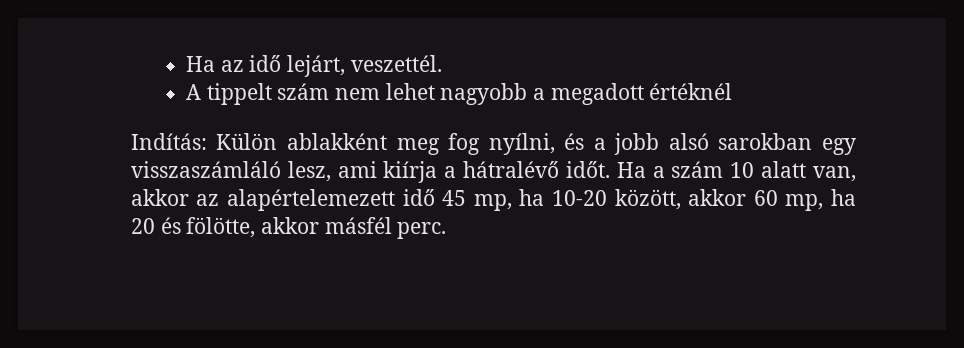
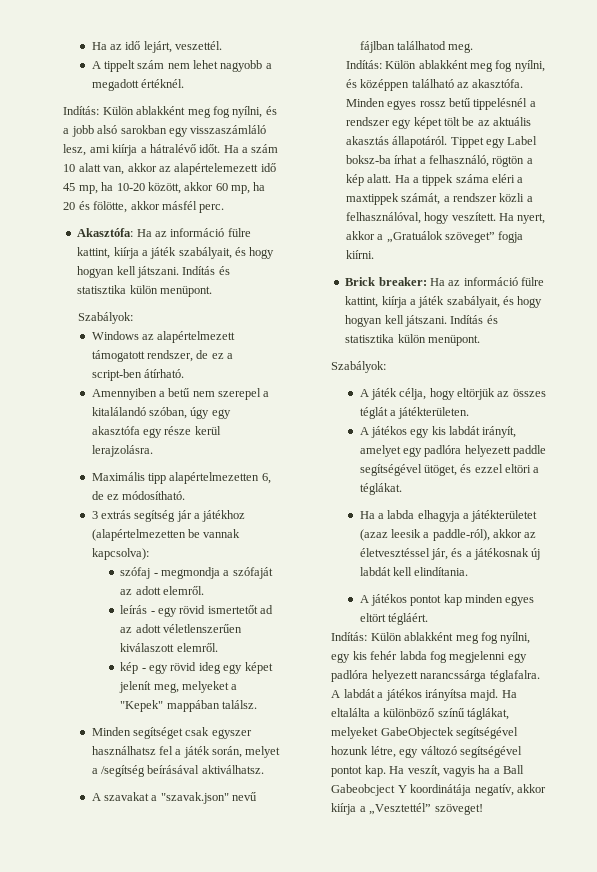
- A tippelt szám nem lehet nagyobb a megadott értéknél
+ A tippelt szám nem lehet nagyobb a megadott értéknél.
+ Akasztófa: Ha az információ fülre kattint, kiírja a játék szabályait, és hogy hogyan kell játszani. Indítás és statisztika külön menüpont.
+ Szabályok:
+ Windows az alapértelmezett támogatott rendszer, de ez a script-ben átírható.
+ Amennyiben a betű nem szerepel a kitalálandó szóban, úgy egy akasztófa egy része kerül lerajzolásra.
+ Maximális tipp alapértelmezetten 6, de ez módosítható.
+ 3 extrás segítség jár a játékhoz (alapértelmezetten be vannak kapcsolva):
+ szófaj - megmondja a szófaját az adott elemről.
+ leírás - egy rövid ismertetőt ad az adott véletlenszerűen kiválaszott elemről.
+ kép - egy rövid ideg egy képet jelenít meg, melyeket a "Kepek" mappában találsz.
+ Minden segítséget csak egyszer használhatsz fel a játék során, melyet a /segítség beírásával aktiválhatsz.
+ A szavakat a "szavak.json" nevű fájlban találhatod meg.
+ Indítás: Külön ablakként meg fog nyílni, és középpen található az akasztófa. Minden egyes rossz betű tippelésnél a rendszer egy képet tölt be az aktuális akasztás állapotáról. Tippet egy Label boksz-ba írhat a felhasználó, rögtön a kép alatt. Ha a tippek száma eléri a maxtippek számát, a rendszer közli a felhasználóval, hogy veszített. Ha nyert, akkor a „Gratuálok szöveget” fogja kiírni.
+ Brick breaker: Ha az információ fülre kattint, kiírja a játék szabályait, és hogy hogyan kell játszani. Indítás és statisztika külön menüpont.
+ Szabályok:
+ A játék célja, hogy eltörjük az összes téglát a játékterületen.
+ A játékos egy kis labdát irányít, amelyet egy padlóra helyezett paddle segítségével ütöget, és ezzel eltöri a téglákat.
+ Ha a labda elhagyja a játékterületet (azaz leesik a paddle-ról), akkor az életvesztéssel jár, és a játékosnak új labdát kell elindítania.
+ A játékos pontot kap minden egyes eltört tégláért.
+ Indítás: Külön ablakként meg fog nyílni, egy kis fehér labda fog megjelenni egy padlóra helyezett narancssárga téglafalra. A labdát a játékos irányítsa majd. Ha eltalálta a különböző színű táglákat, melyeket GabeObjectek segítségével hozunk létre, egy változó segítségével pontot kap. Ha veszít, vagyis ha a Ball Gabeobcject Y koordinátája negatív, akkor kiírja a „Vesztettél” szöveget!

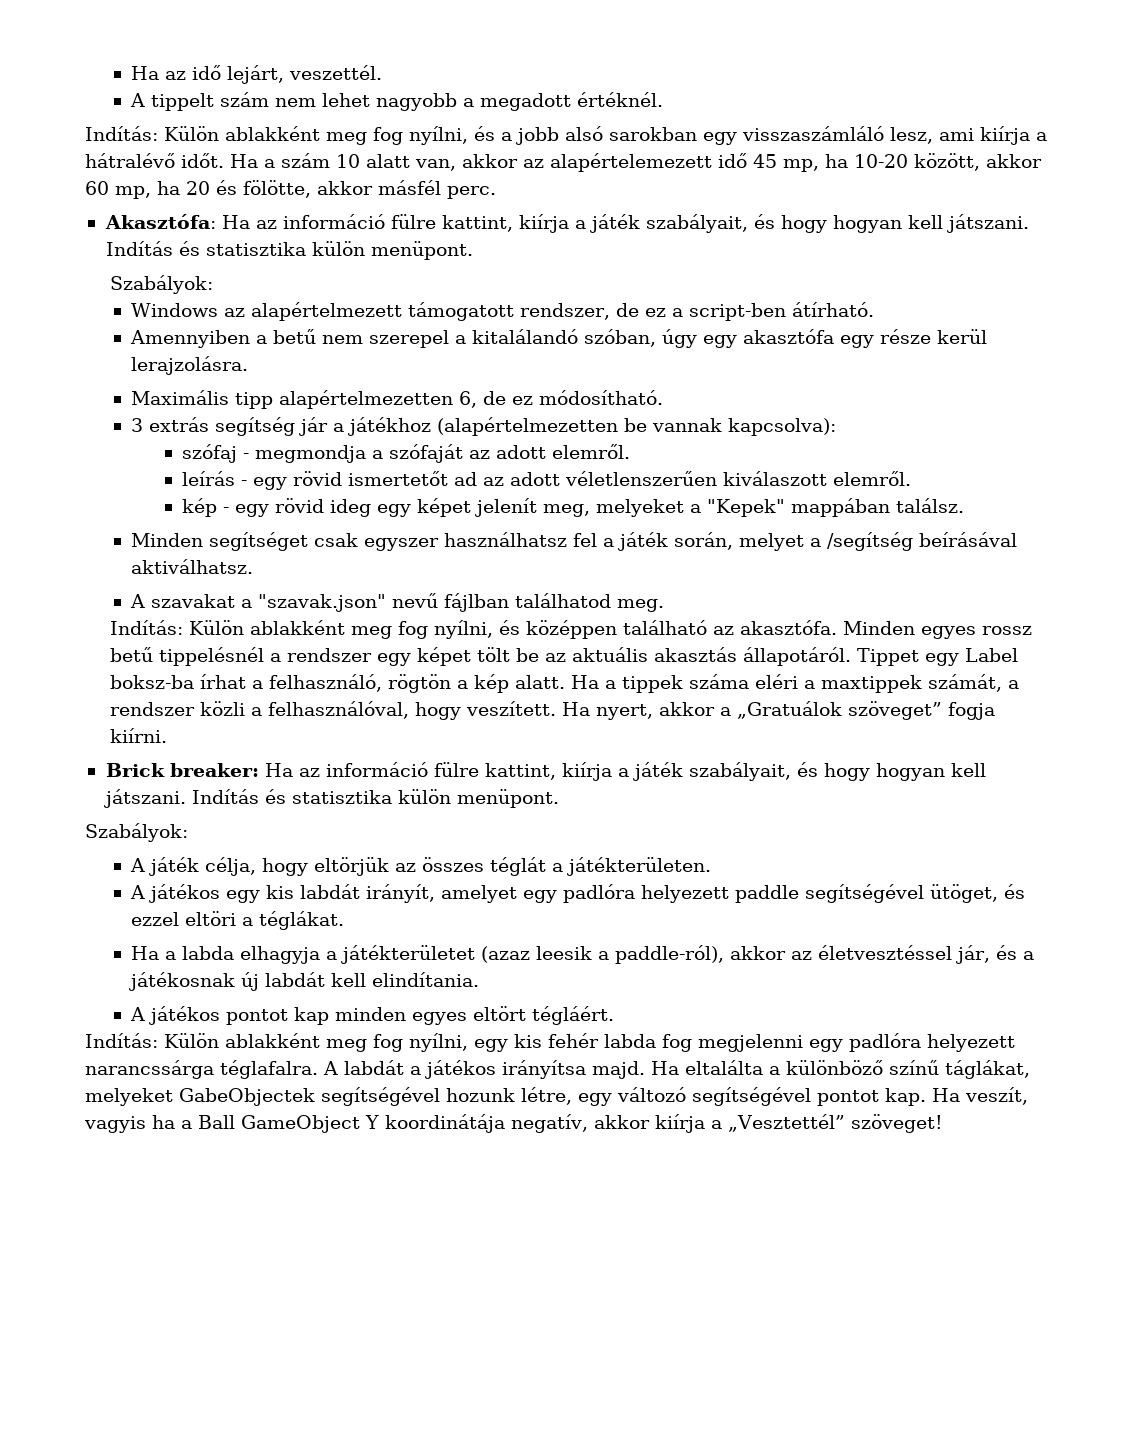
- Ha eltalálta a különböző színű táglákat, melyeket GabeObjectek segítségével hozunk létre, egy változó segítségével pontot kap. Ha veszít, vagyis ha a Ball Gabeobcject Y koordinátája negatív, akkor kiírja a „Vesztettél” szöveget!
+ Ha eltalálta a különböző színű táglákat, melyeket GabeObjectek segítségével hozunk létre, egy változó segítségével pontot kap. Ha veszít, vagyis ha a Ball GameObject Y koordinátája negatív, akkor kiírja a „Vesztettél” szöveget!

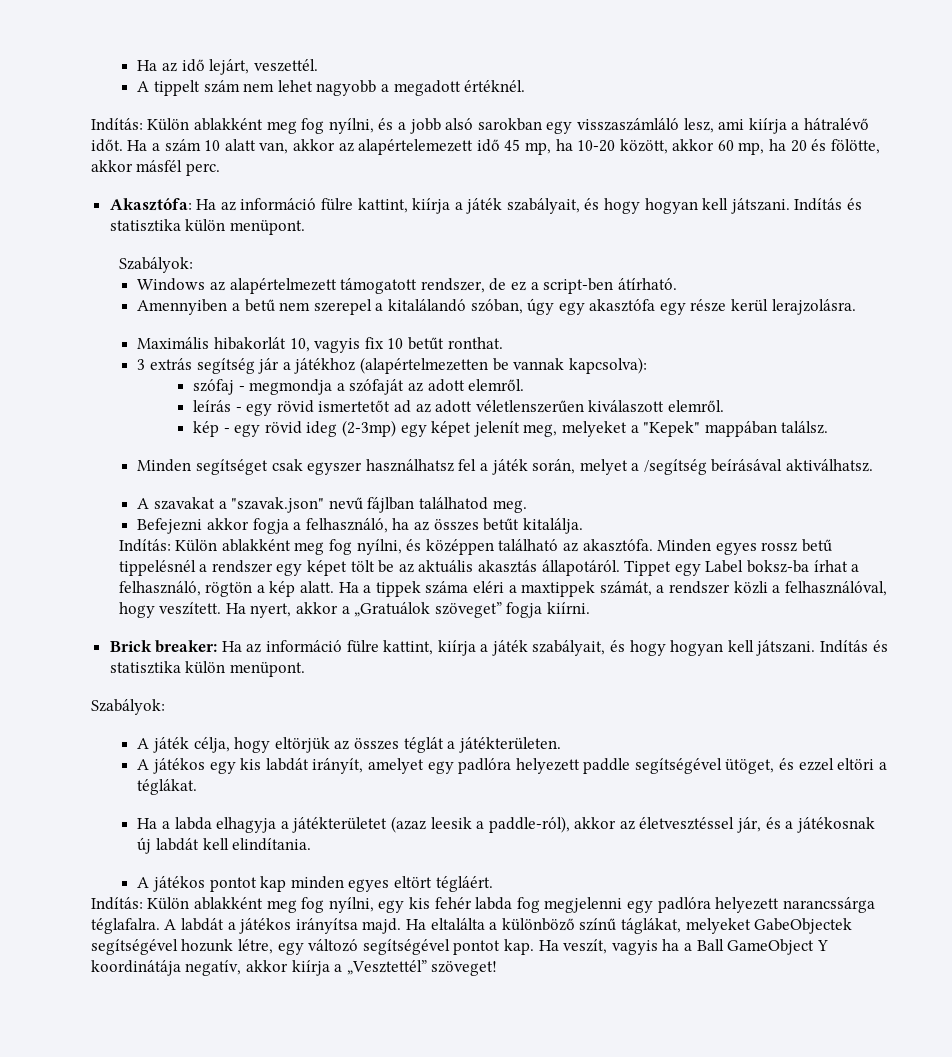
- Maximális tipp alapértelmezetten 6, de ez módosítható.
+ Maximális hibakorlát 10, vagyis fix 10 betűt ronthat.
- kép - egy rövid ideg egy képet jelenít meg, melyeket a "Kepek" mappában találsz.
+ kép - egy rövid ideg (2-3mp) egy képet jelenít meg, melyeket a "Kepek" mappában találsz.
+ Befejezni akkor fogja a felhasználó, ha az összes betűt kitalálja.

